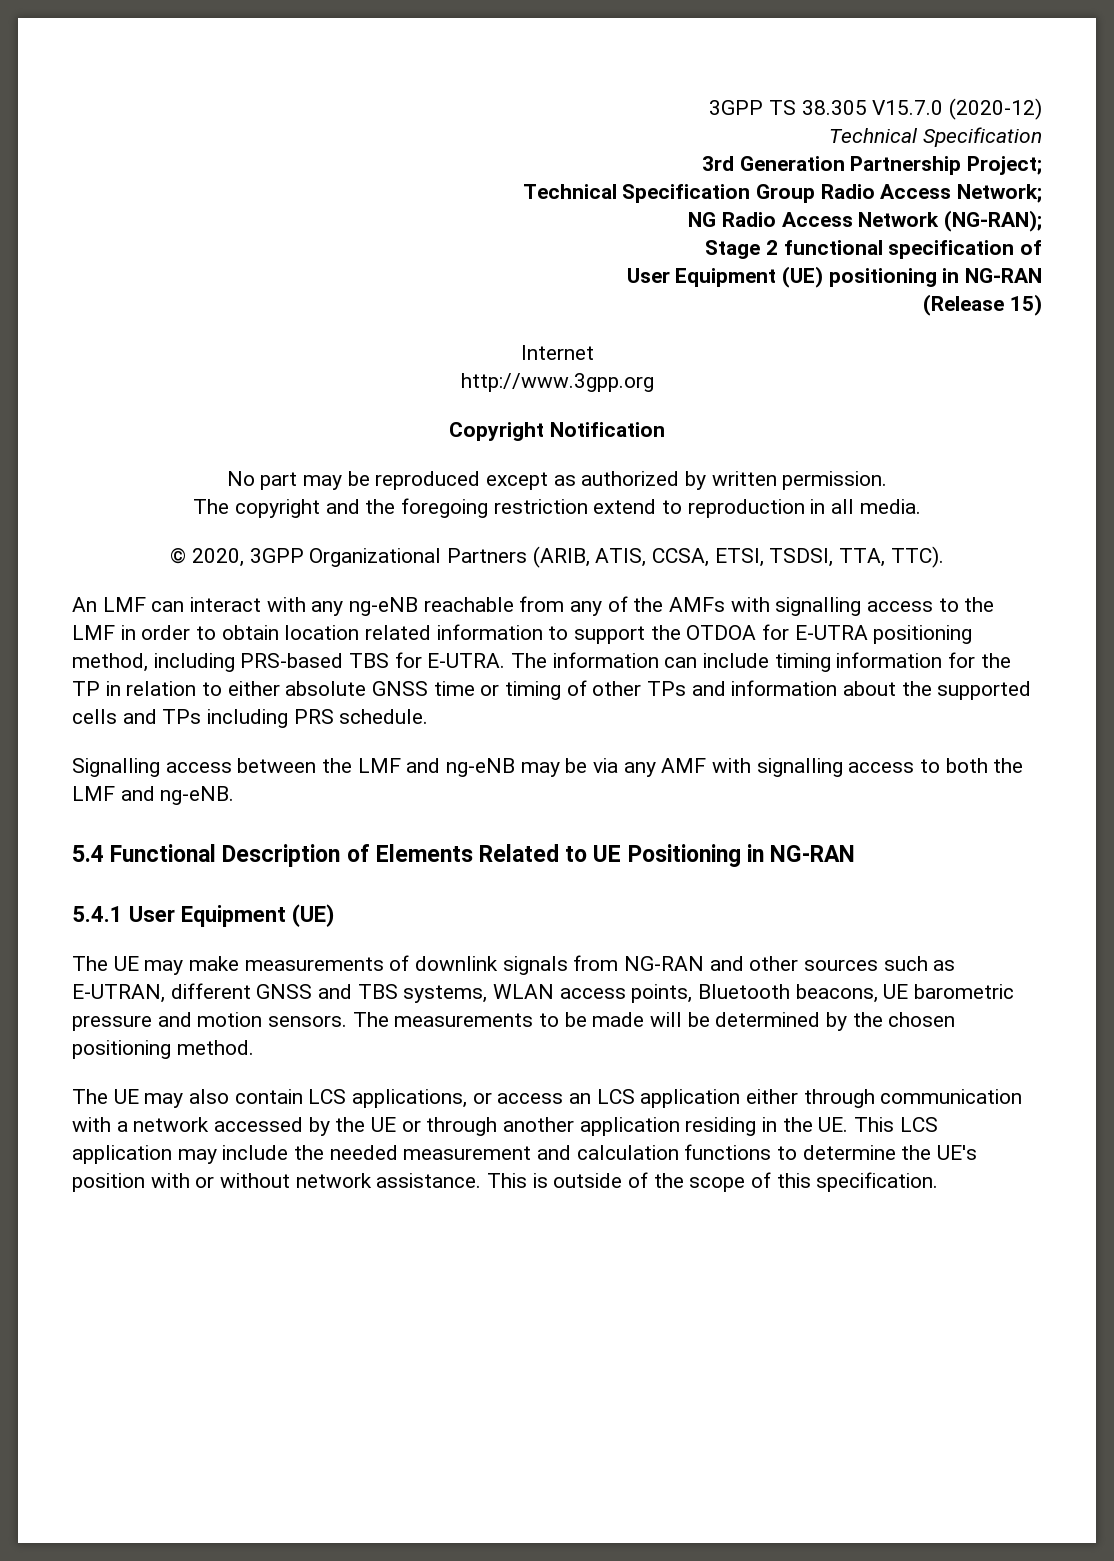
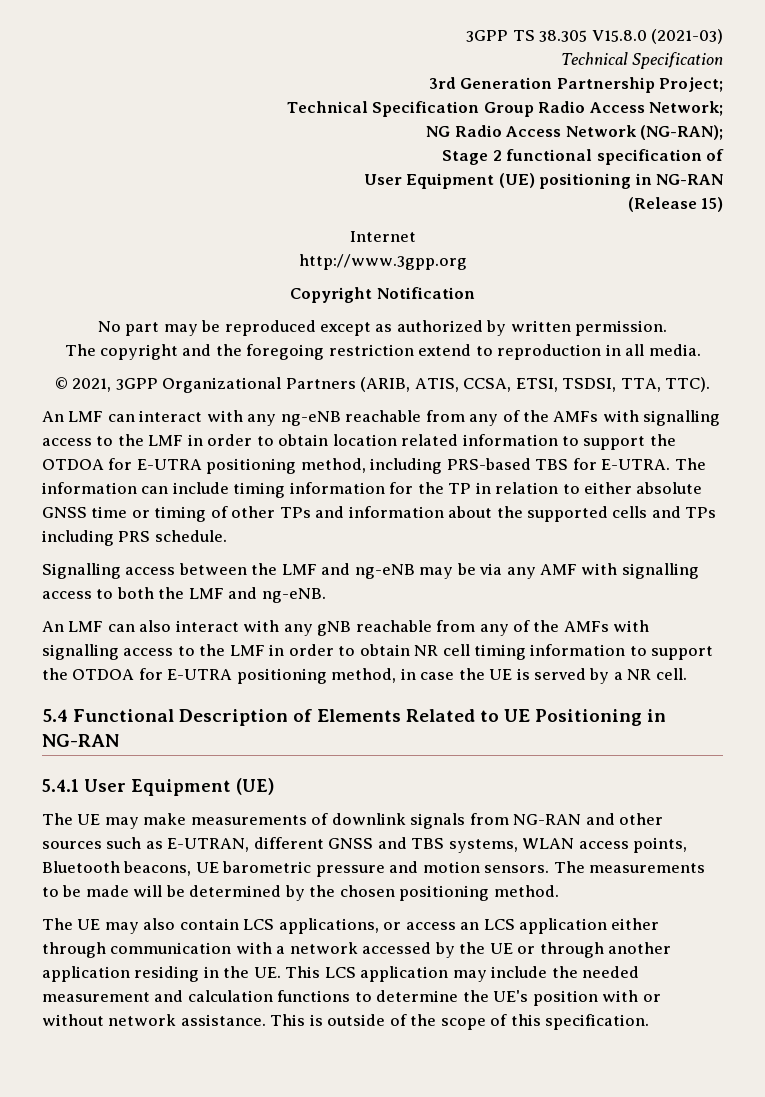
- 3GPP TS 38.305 V15.7.0 (2020-12)
+ 3GPP TS 38.305 V15.8.0 (2021-03)
- © 2020, 3GPP Organizational Partners (ARIB, ATIS, CCSA, ETSI, TSDSI, TTA, TTC).
+ © 2021, 3GPP Organizational Partners (ARIB, ATIS, CCSA, ETSI, TSDSI, TTA, TTC).
+ An LMF can also interact with any gNB reachable from any of the AMFs with signalling access to the LMF in order to obtain NR cell timing information to support the OTDOA for E-UTRA positioning method, in case the UE is served by a NR cell.

